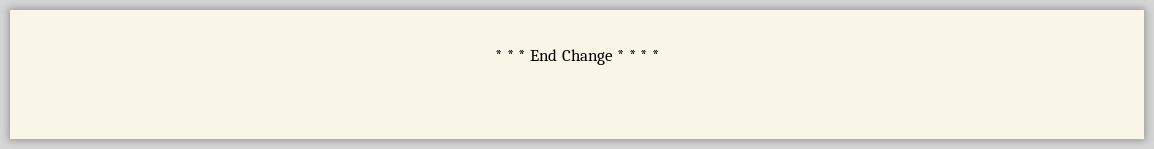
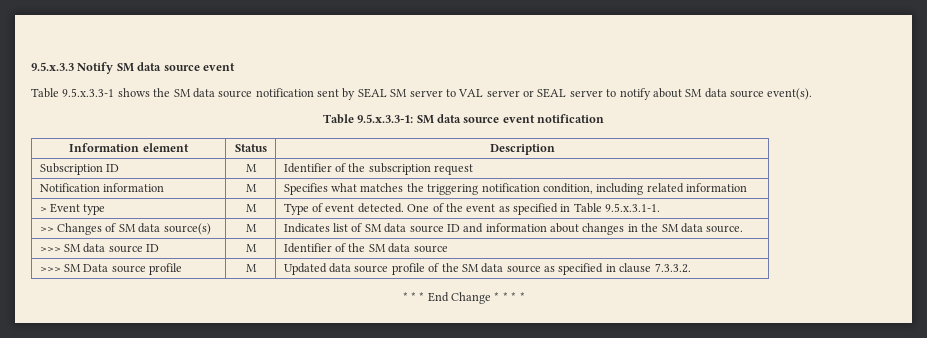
+ 9.5.x.3.3 Notify SM data source event
+ Table 9.5.x.3.3-1 shows the SM data source notification sent by SEAL SM server to VAL server or SEAL server to notify about SM data source event(s).
+ Table 9.5.x.3.3-1: SM data source event notification
+ Information element | Status | Description
+ Subscription ID | M | Identifier of the subscription request
+ Notification information | M | Specifies what matches the triggering notification condition, including related information
+ > Event type | M | Type of event detected. One of the event as specified in Table 9.5.x.3.1-1.
+ >> Changes of SM data source(s) | M | Indicates list of SM data source ID and information about changes in the SM data source.
+ >>> SM data source ID | M | Identifier of the SM data source
+ >>> SM Data source profile | M | Updated data source profile of the SM data source as specified in clause 7.3.3.2.

